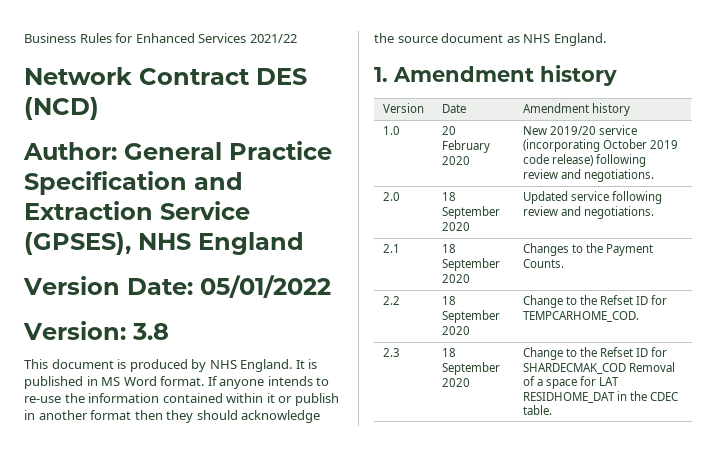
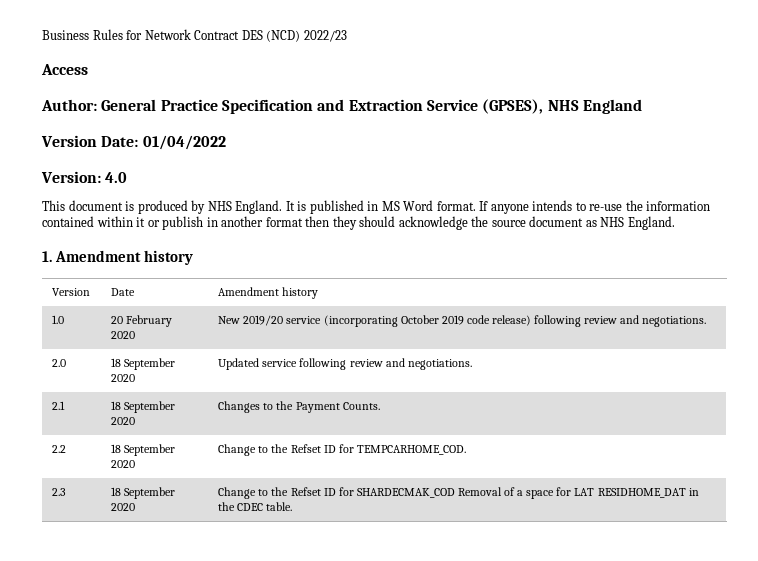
- Business Rules for Enhanced Services 2021/22
- Network Contract DES (NCD)
+ Business Rules for Network Contract DES (NCD) 2022/23
+ Access
- Version Date: 05/01/2022
+ Version Date: 01/04/2022
- Version: 3.8
+ Version: 4.0

